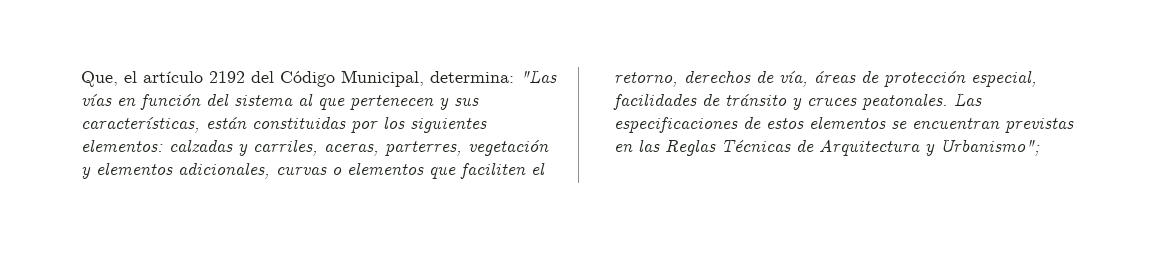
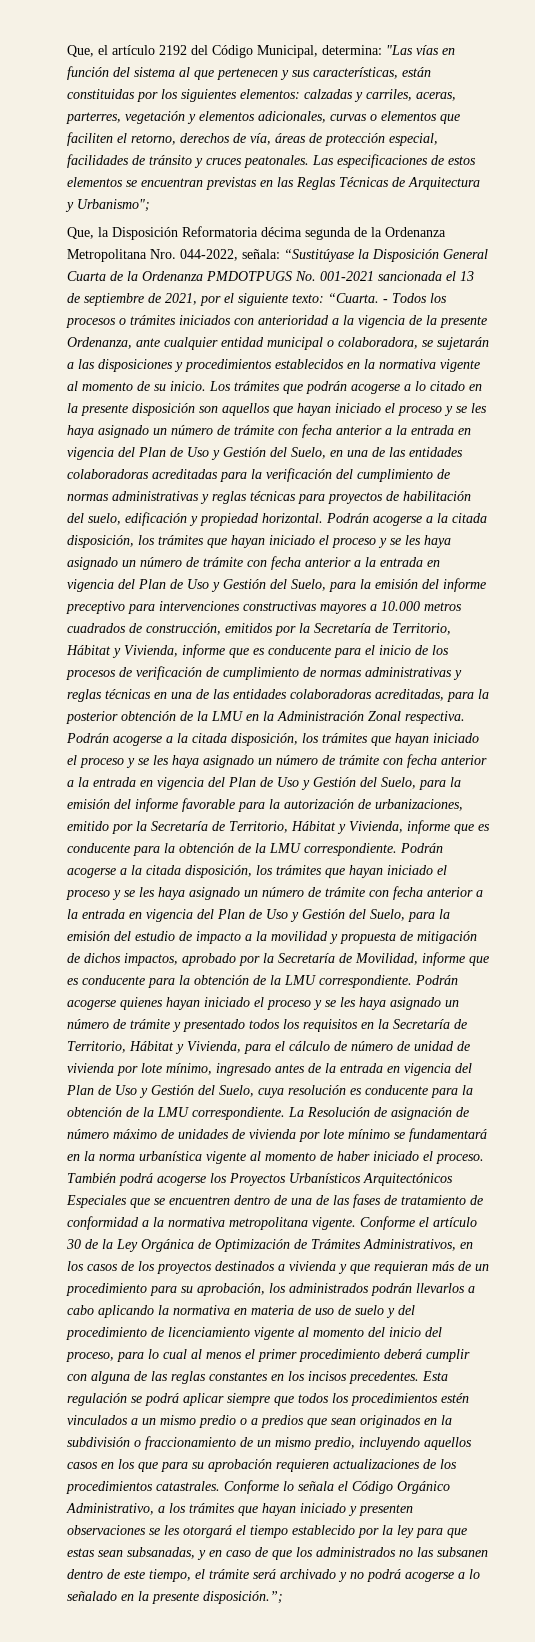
+ Que, la Disposición Reformatoria décima segunda de la Ordenanza Metropolitana Nro. 044-2022, señala: “Sustitúyase la Disposición General Cuarta de la Ordenanza PMDOTPUGS No. 001-2021 sancionada el 13 de septiembre de 2021, por el siguiente texto: “Cuarta. - Todos los procesos o trámites iniciados con anterioridad a la vigencia de la presente Ordenanza, ante cualquier entidad municipal o colaboradora, se sujetarán a las disposiciones y procedimientos establecidos en la normativa vigente al momento de su inicio. Los trámites que podrán acogerse a lo citado en la presente disposición son aquellos que hayan iniciado el proceso y se les haya asignado un número de trámite con fecha anterior a la entrada en vigencia del Plan de Uso y Gestión del Suelo, en una de las entidades colaboradoras acreditadas para la verificación del cumplimiento de normas administrativas y reglas técnicas para proyectos de habilitación del suelo, edificación y propiedad horizontal. Podrán acogerse a la citada disposición, los trámites que hayan iniciado el proceso y se les haya asignado un número de trámite con fecha anterior a la entrada en vigencia del Plan de Uso y Gestión del Suelo, para la emisión del informe preceptivo para intervenciones constructivas mayores a 10.000 metros cuadrados de construcción, emitidos por la Secretaría de Territorio, Hábitat y Vivienda, informe que es conducente para el inicio de los procesos de verificación de cumplimiento de normas administrativas y reglas técnicas en una de las entidades colaboradoras acreditadas, para la posterior obtención de la LMU en la Administración Zonal respectiva. Podrán acogerse a la citada disposición, los trámites que hayan iniciado el proceso y se les haya asignado un número de trámite con fecha anterior a la entrada en vigencia del Plan de Uso y Gestión del Suelo, para la emisión del informe favorable para la autorización de urbanizaciones, emitido por la Secretaría de Territorio, Hábitat y Vivienda, informe que es conducente para la obtención de la LMU correspondiente. Podrán acogerse a la citada disposición, los trámites que hayan iniciado el proceso y se les haya asignado un número de trámite con fecha anterior a la entrada en vigencia del Plan de Uso y Gestión del Suelo, para la emisión del estudio de impacto a la movilidad y propuesta de mitigación de dichos impactos, aprobado por la Secretaría de Movilidad, informe que es conducente para la obtención de la LMU correspondiente. Podrán acogerse quienes hayan iniciado el proceso y se les haya asignado un número de trámite y presentado todos los requisitos en la Secretaría de Territorio, Hábitat y Vivienda, para el cálculo de número de unidad de vivienda por lote mínimo, ingresado antes de la entrada en vigencia del Plan de Uso y Gestión del Suelo, cuya resolución es conducente para la obtención de la LMU correspondiente. La Resolución de asignación de número máximo de unidades de vivienda por lote mínimo se fundamentará en la norma urbanística vigente al momento de haber iniciado el proceso. También podrá acogerse los Proyectos Urbanísticos Arquitectónicos Especiales que se encuentren dentro de una de las fases de tratamiento de conformidad a la normativa metropolitana vigente. Conforme el artículo 30 de la Ley Orgánica de Optimización de Trámites Administrativos, en los casos de los proyectos destinados a vivienda y que requieran más de un procedimiento para su aprobación, los administrados podrán llevarlos a cabo aplicando la normativa en materia de uso de suelo y del procedimiento de licenciamiento vigente al momento del inicio del proceso, para lo cual al menos el primer procedimiento deberá cumplir con alguna de las reglas constantes en los incisos precedentes. Esta regulación se podrá aplicar siempre que todos los procedimientos estén vinculados a un mismo predio o a predios que sean originados en la subdivisión o fraccionamiento de un mismo predio, incluyendo aquellos casos en los que para su aprobación requieren actualizaciones de los procedimientos catastrales. Conforme lo señala el Código Orgánico Administrativo, a los trámites que hayan iniciado y presenten observaciones se les otorgará el tiempo establecido por la ley para que estas sean subsanadas, y en caso de que los administrados no las subsanen dentro de este tiempo, el trámite será archivado y no podrá acogerse a lo señalado en la presente disposición.”;

